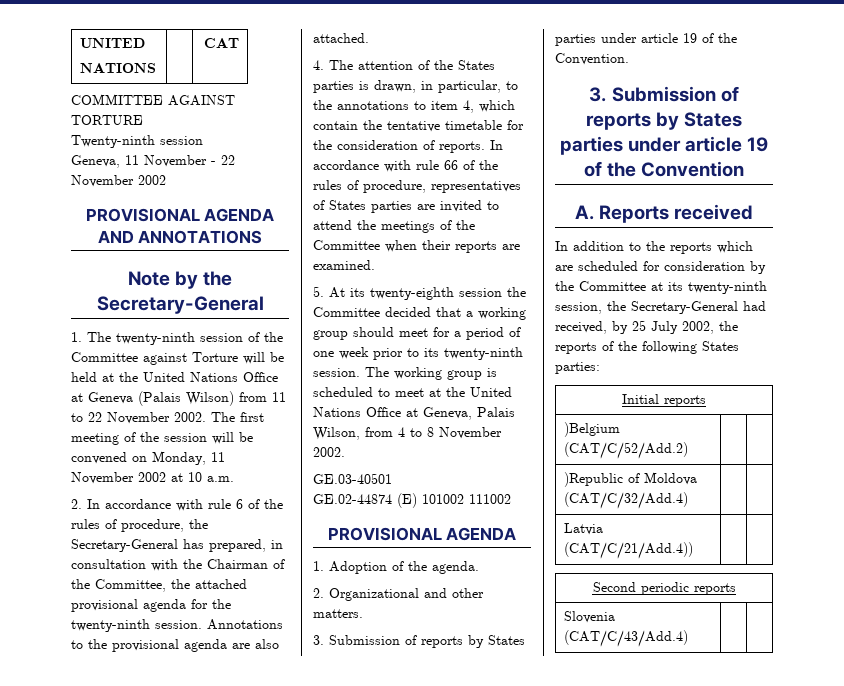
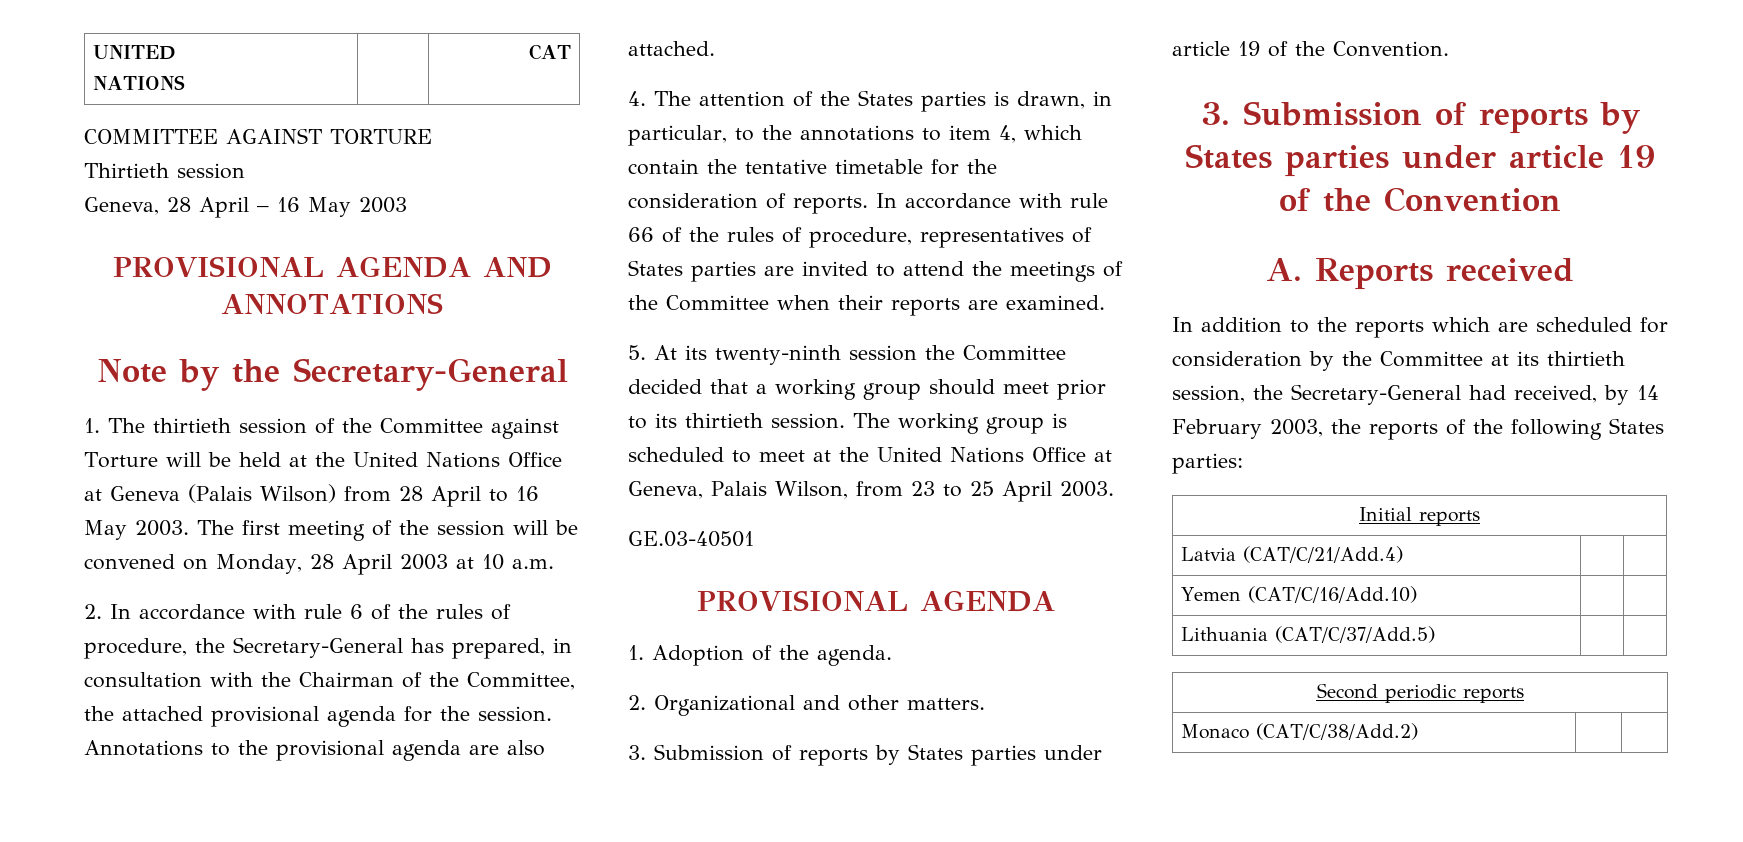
- Twenty-ninth session
+ Thirtieth session
- Geneva, 11 November - 22 November 2002
+ Geneva, 28 April – 16 May 2003
- 1. The twenty-ninth session of the Committee against Torture will be held at the United Nations Office at Geneva (Palais Wilson) from 11 to 22 November 2002.
+ 1. The thirtieth session of the Committee against Torture will be held at the United Nations Office at Geneva (Palais Wilson) from 28 April to 16 May 2003.
- The first meeting of the session will be convened on Monday, 11 November 2002 at 10 a.m.
+ The first meeting of the session will be convened on Monday, 28 April 2003 at 10 a.m.
- 2. In accordance with rule 6 of the rules of procedure, the Secretary-General has prepared, in consultation with the Chairman of the Committee, the attached provisional agenda for the twenty-ninth session.
+ 2. In accordance with rule 6 of the rules of procedure, the Secretary-General has prepared, in consultation with the Chairman of the Committee, the attached provisional agenda for the session.
- 5. At its twenty-eighth session the Committee decided that a working group should meet for a period of one week prior to its twenty-ninth session.
+ 5. At its twenty-ninth session the Committee decided that a working group should meet prior to its thirtieth session.
- The working group is scheduled to meet at the United Nations Office at Geneva, Palais Wilson, from 4 to 8 November 2002.
+ The working group is scheduled to meet at the United Nations Office at Geneva, Palais Wilson, from 23 to 25 April 2003.
  GE.03-40501
- GE.02-44874 (E) 101002 111002
- In addition to the reports which are scheduled for consideration by the Committee at its twenty-ninth session, the Secretary-General had received, by 25 July 2002, the reports of the following States parties:
+ In addition to the reports which are scheduled for consideration by the Committee at its thirtieth session, the Secretary-General had received, by 14 February 2003, the reports of the following States parties:
- )Belgium (CAT/C/52/Add.2) | |
- )Republic of Moldova (CAT/C/32/Add.4) | |
- Latvia (CAT/C/21/Add.4)) | |
+ Latvia (CAT/C/21/Add.4) | |
+ Yemen (CAT/C/16/Add.10) | |
+ Lithuania (CAT/C/37/Add.5) | |
- Slovenia (CAT/C/43/Add.4) | |
+ Monaco (CAT/C/38/Add.2) | |

